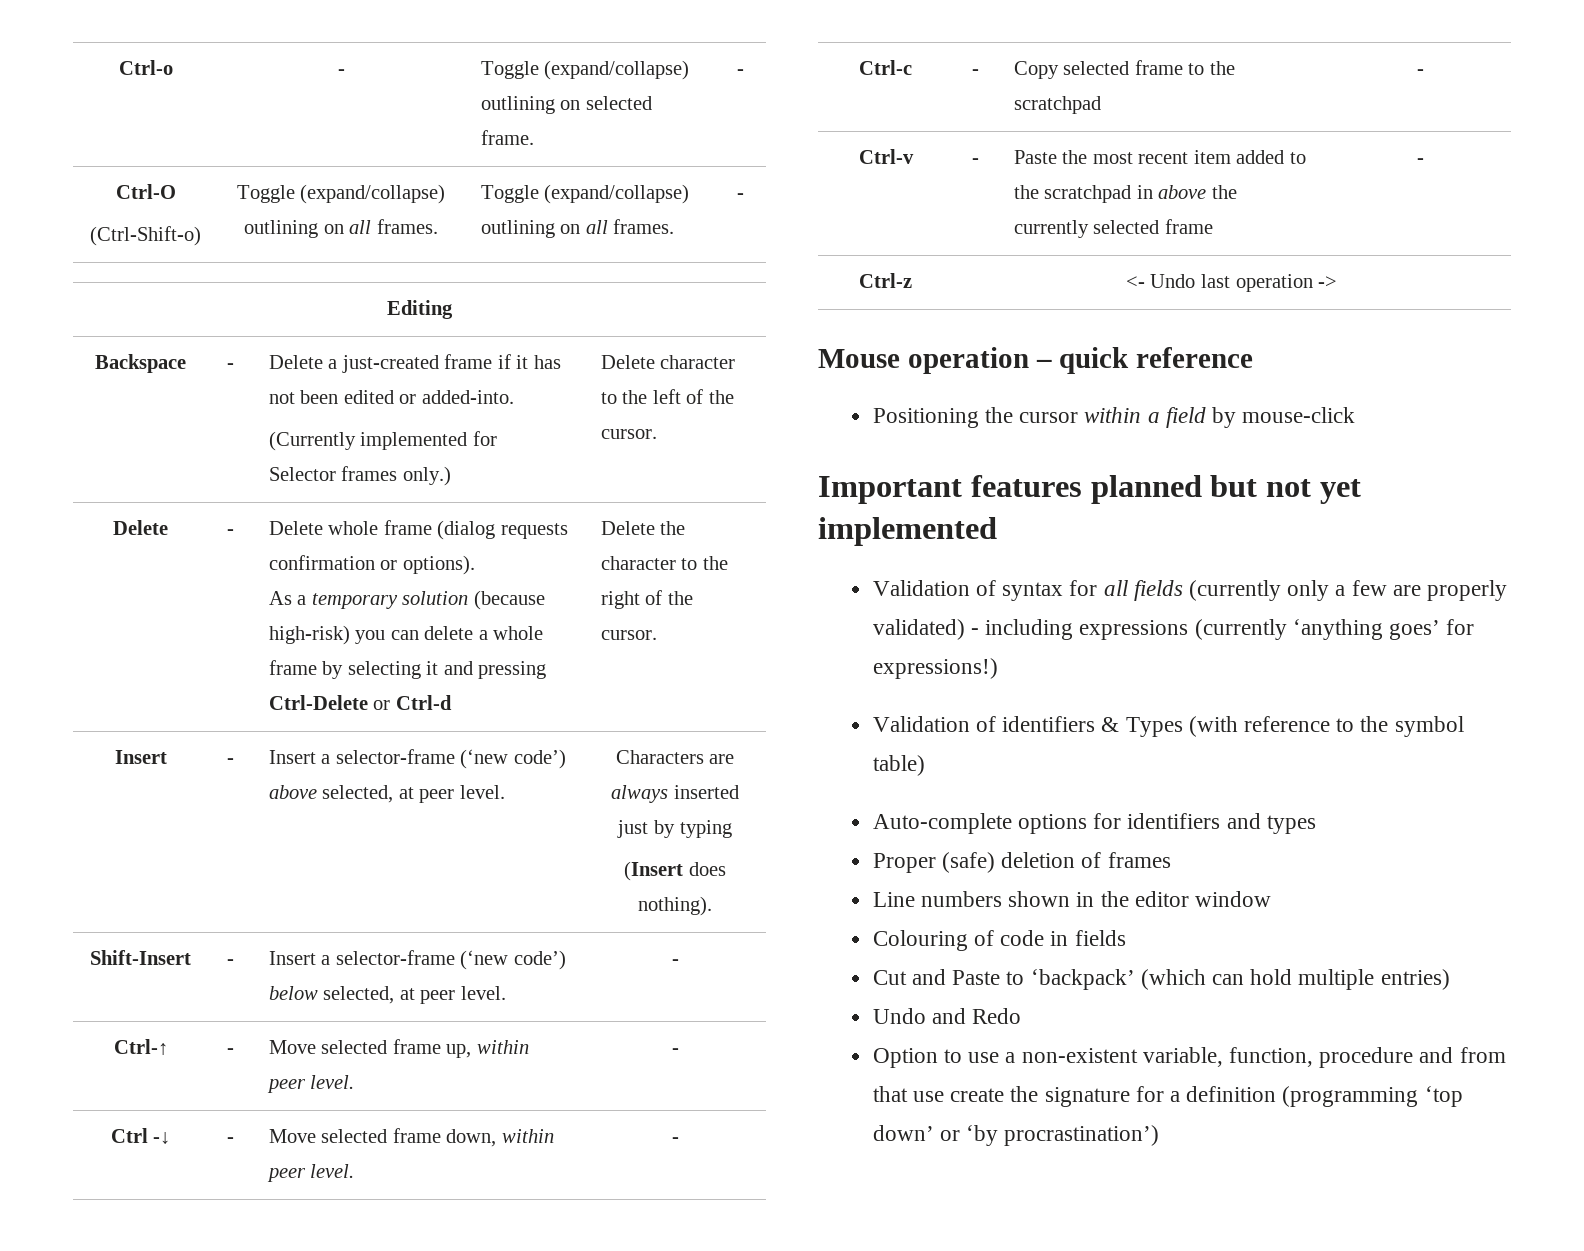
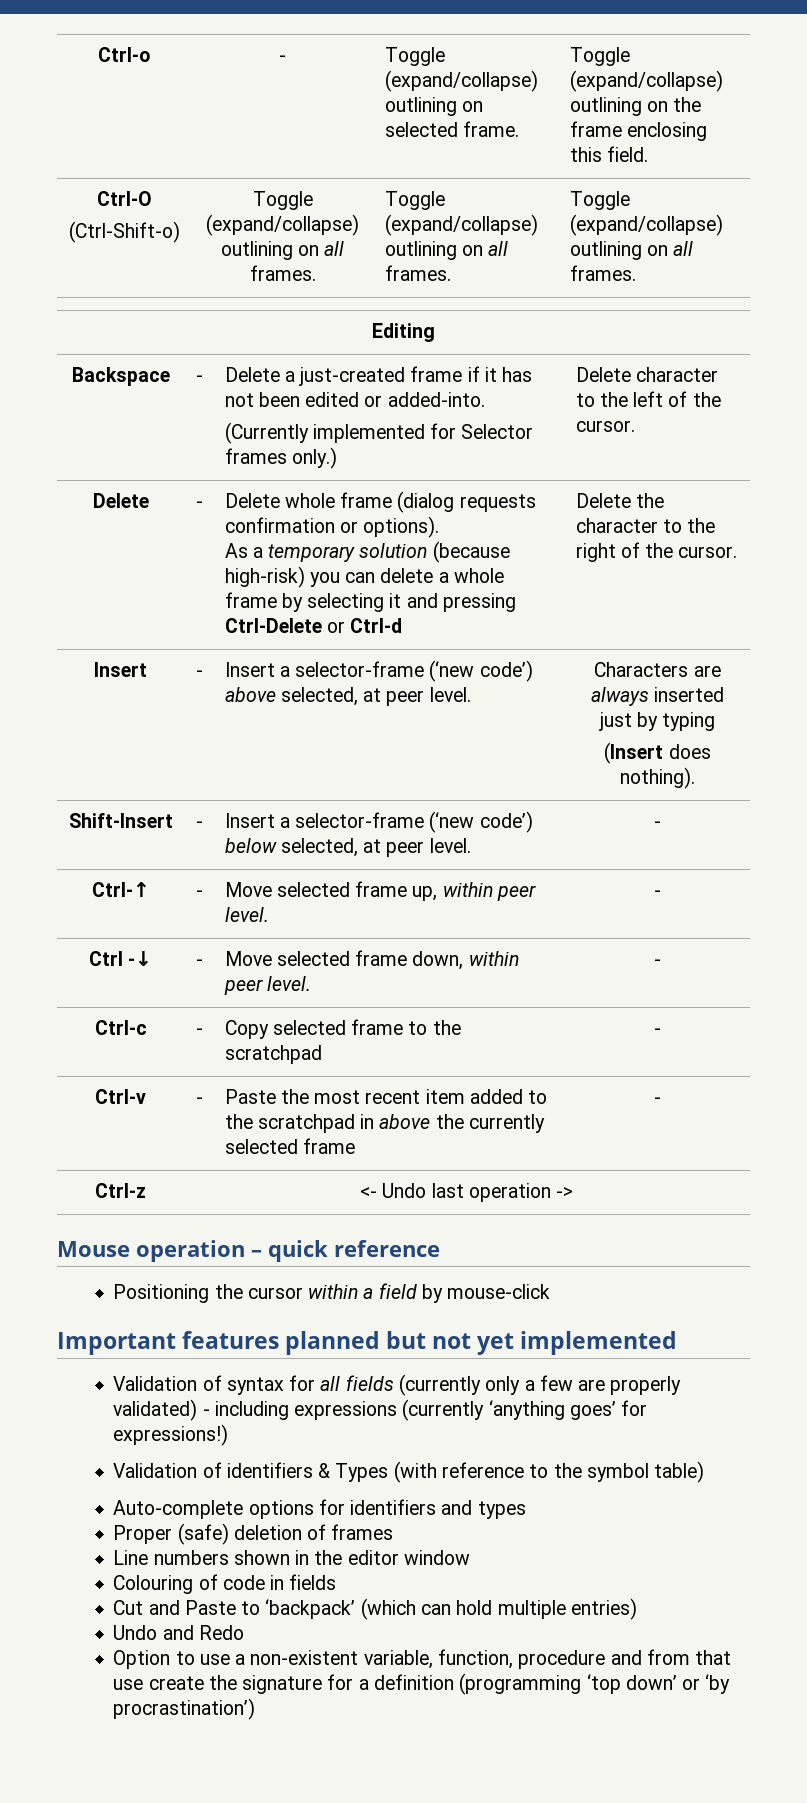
- Ctrl-o | - | Toggle (expand/collapse) outlining on selected frame. | -
+ Ctrl-o | - | Toggle (expand/collapse) outlining on selected frame. | Toggle (expand/collapse) outlining on the frame enclosing this field.
  Ctrl-O
- (Ctrl-Shift-o) | Toggle (expand/collapse) outlining on all frames. | Toggle (expand/collapse) outlining on all frames. | -
+ (Ctrl-Shift-o) | Toggle (expand/collapse) outlining on all frames. | Toggle (expand/collapse) outlining on all frames. | Toggle (expand/collapse) outlining on all frames.

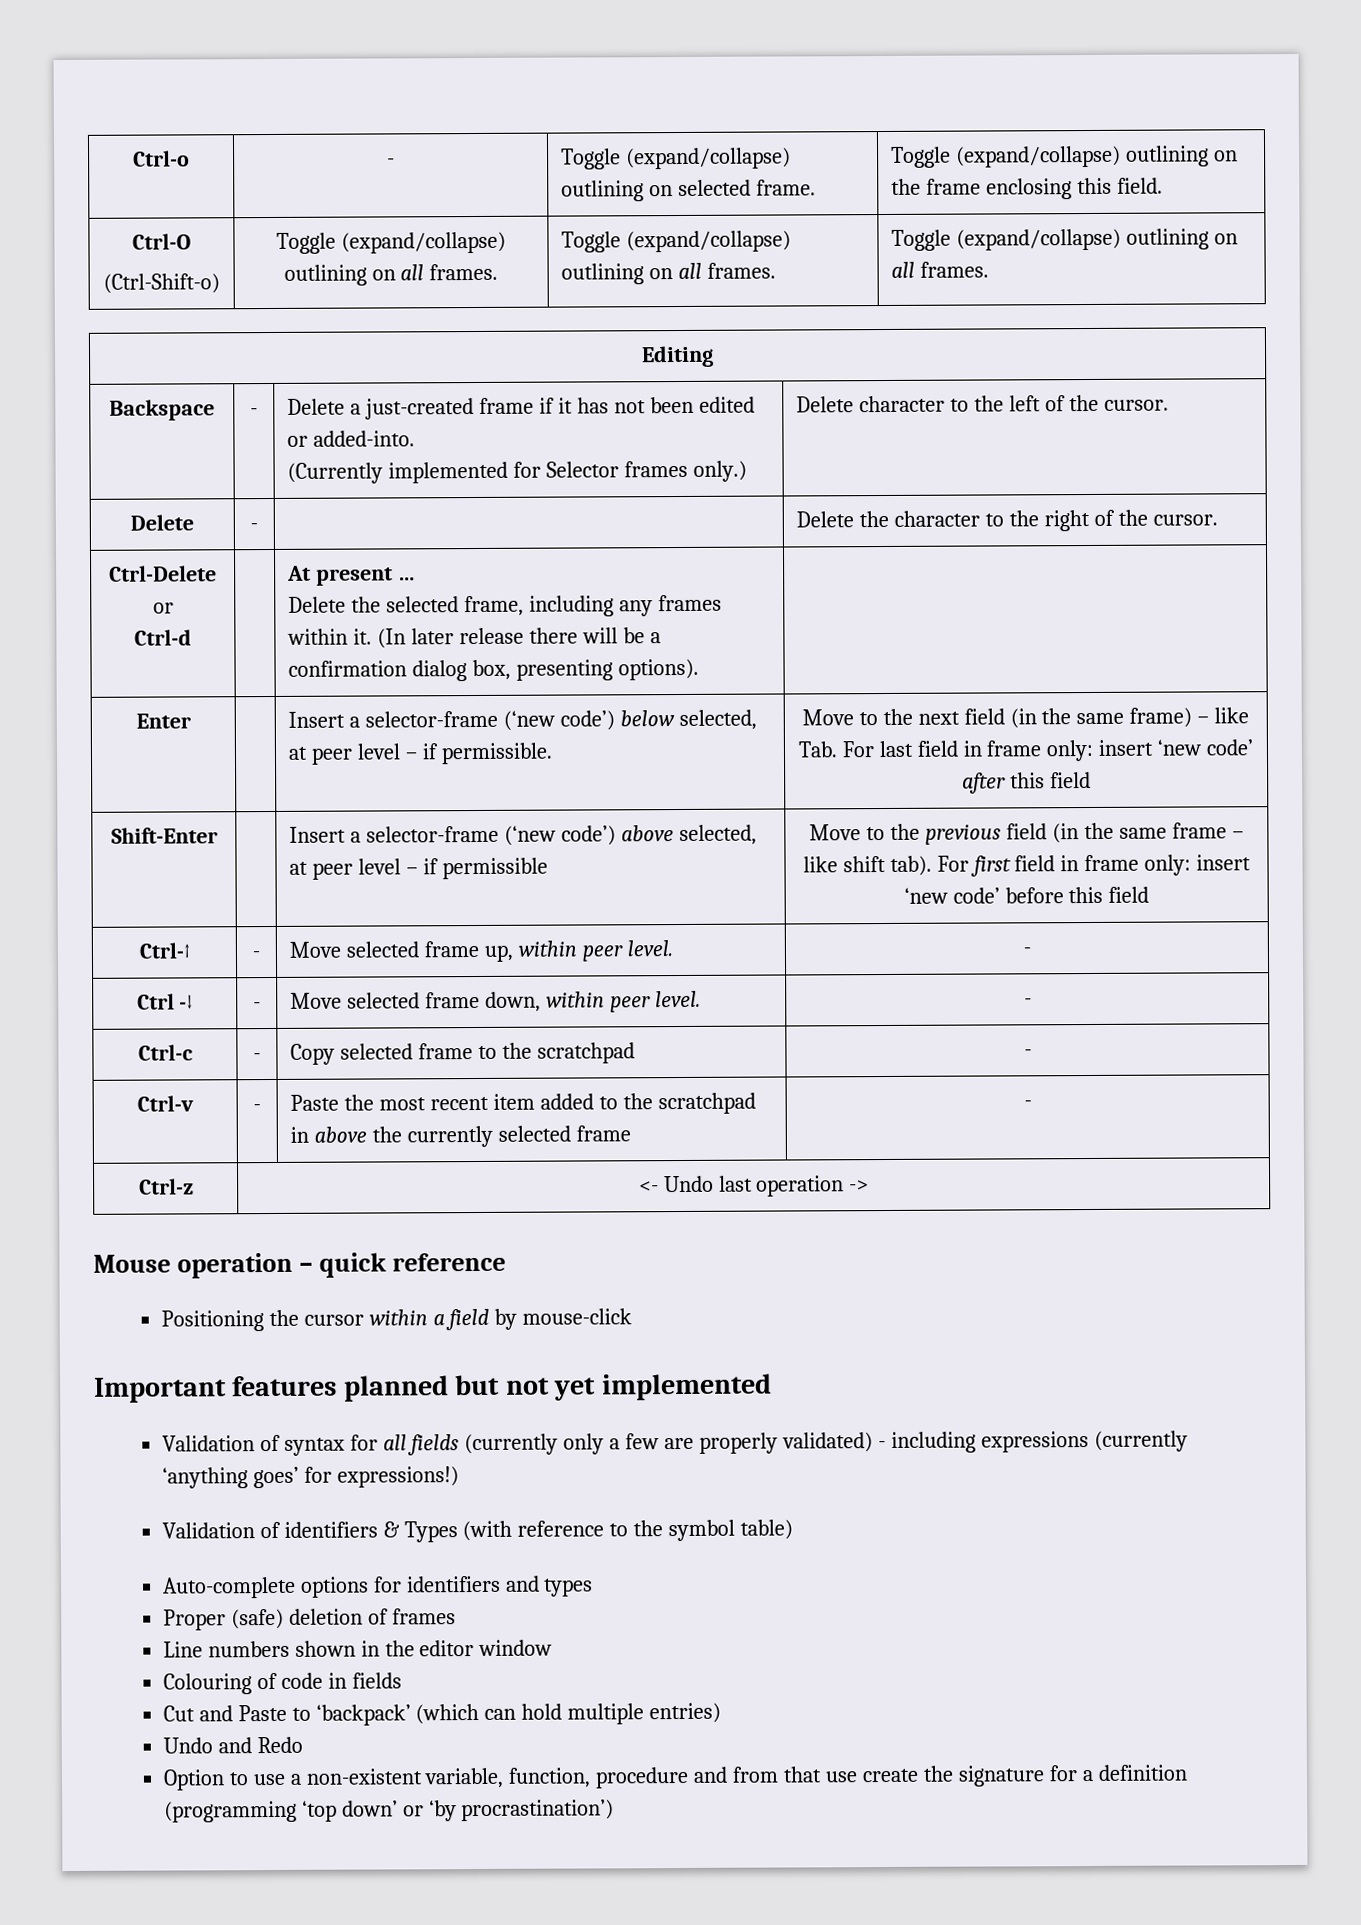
- Delete | - | Delete whole frame (dialog requests confirmation or options).
- As a temporary solution (because high-risk) you can delete a whole frame by selecting it and pressing Ctrl-Delete or Ctrl-d | Delete the character to the right of the cursor.
+ Delete | - | | Delete the character to the right of the cursor.
- Insert | - | Insert a selector-frame (‘new code’) above selected, at peer level. | Characters are always inserted just by typing
- (Insert does nothing).
- Shift-Insert | - | Insert a selector-frame (‘new code’) below selected, at peer level. | -
+ Ctrl-Delete or
+ Ctrl-d | | At present …
+ Delete the selected frame, including any frames within it. (In later release there will be a confirmation dialog box, presenting options). |
+ Enter | | Insert a selector-frame (‘new code’) below selected, at peer level – if permissible. | Move to the next field (in the same frame) – like Tab. For last field in frame only: insert ‘new code’ after this field
+ Shift-Enter | | Insert a selector-frame (‘new code’) above selected, at peer level – if permissible | Move to the previous field (in the same frame – like shift tab). For first field in frame only: insert ‘new code’ before this field

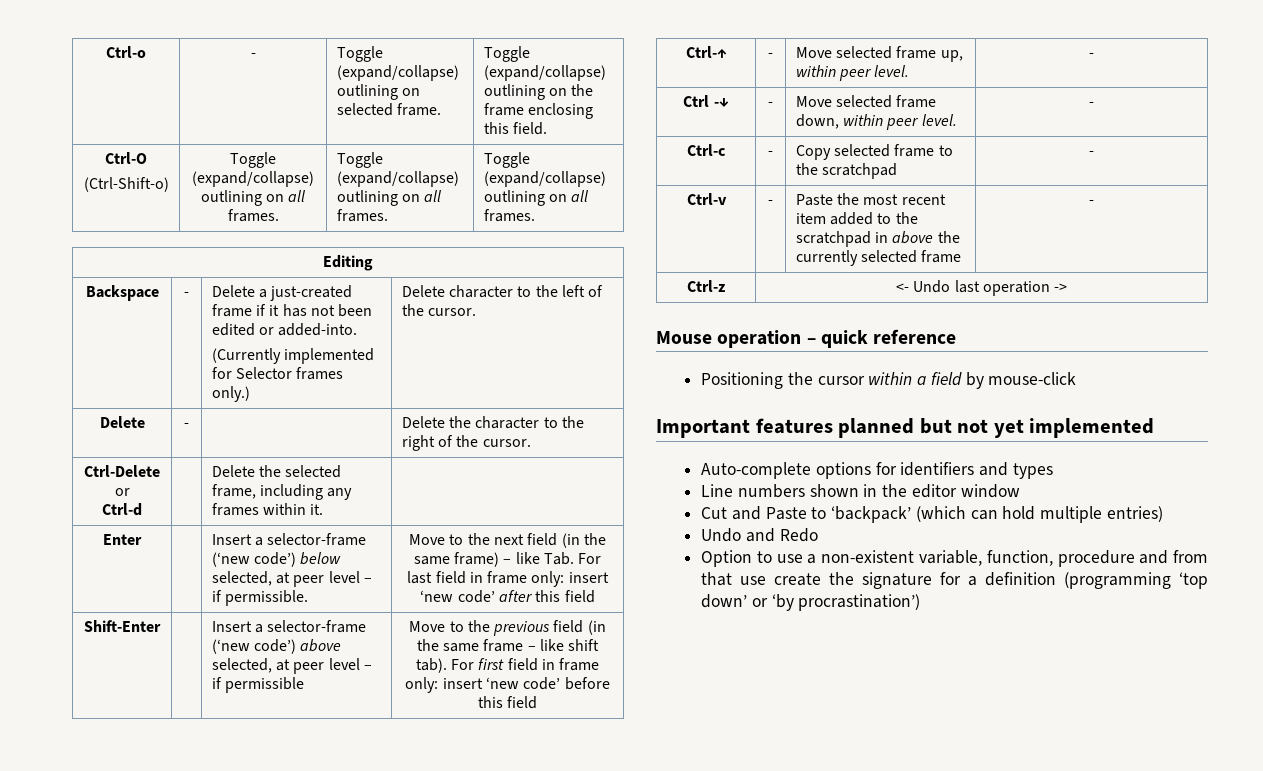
  Ctrl-Delete or
- Ctrl-d | | At present …
- Delete the selected frame, including any frames within it. (In later release there will be a confirmation dialog box, presenting options). |
+ Ctrl-d | | Delete the selected frame, including any frames within it. |
- Validation of syntax for all fields (currently only a few are properly validated) - including expressions (currently ‘anything goes’ for expressions!)
- Validation of identifiers & Types (with reference to the symbol table)
- Proper (safe) deletion of frames
- Colouring of code in fields

